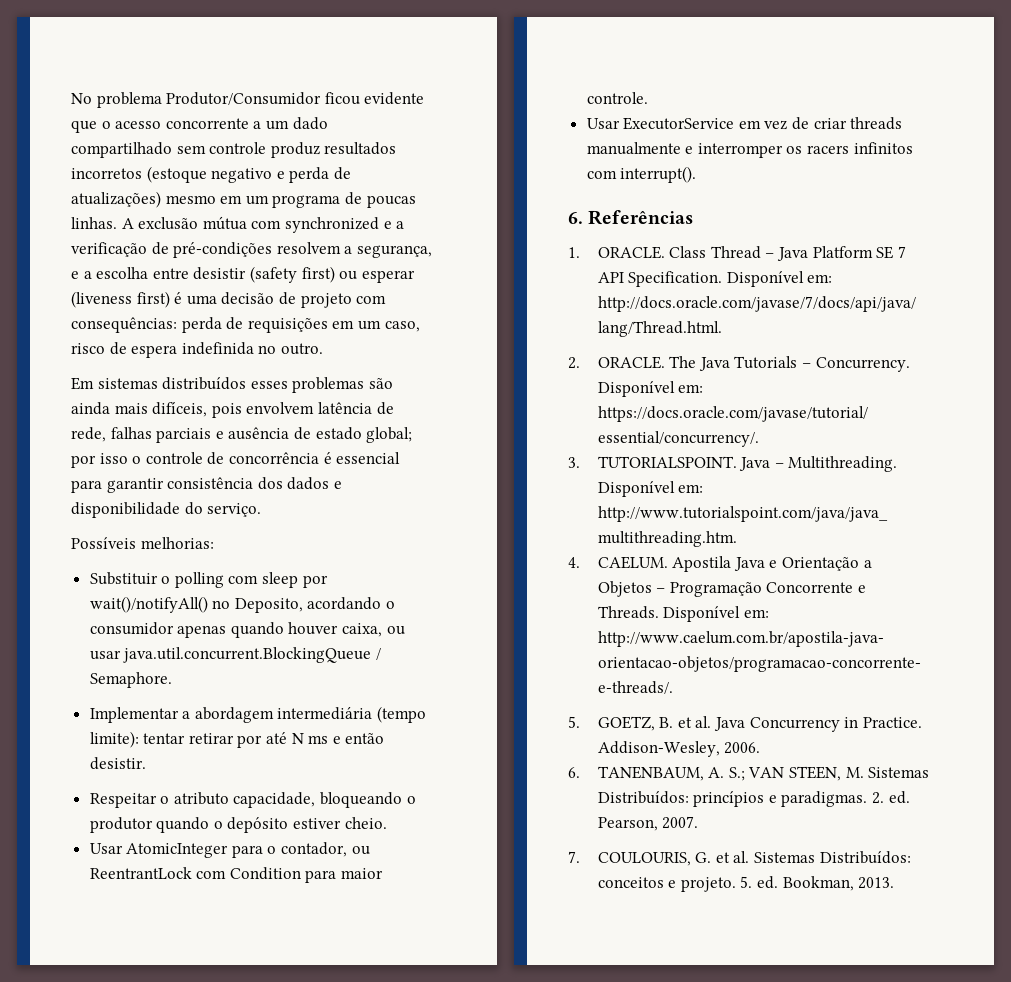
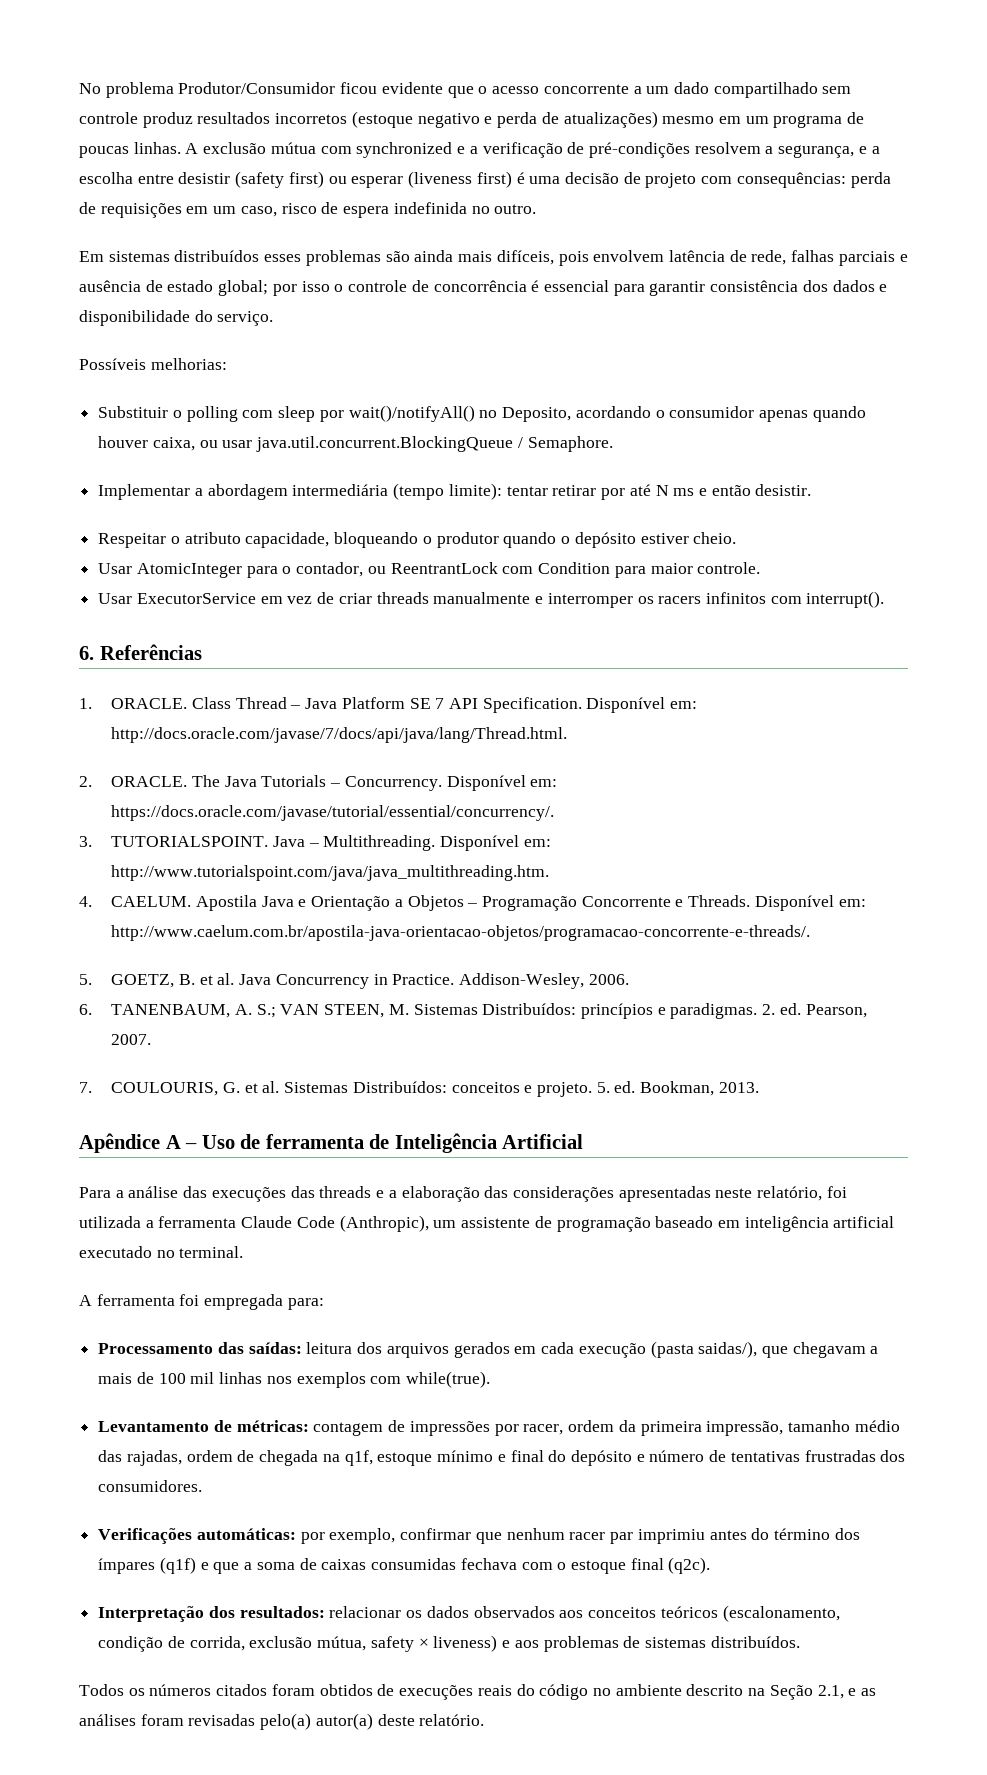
+ Apêndice A – Uso de ferramenta de Inteligência Artificial
+ Para a análise das execuções das threads e a elaboração das considerações apresentadas neste relatório, foi utilizada a ferramenta Claude Code (Anthropic), um assistente de programação baseado em inteligência artificial executado no terminal.
+ A ferramenta foi empregada para:
+ Processamento das saídas: leitura dos arquivos gerados em cada execução (pasta saidas/), que chegavam a mais de 100 mil linhas nos exemplos com while(true).
+ Levantamento de métricas: contagem de impressões por racer, ordem da primeira impressão, tamanho médio das rajadas, ordem de chegada na q1f, estoque mínimo e final do depósito e número de tentativas frustradas dos consumidores.
+ Verificações automáticas: por exemplo, confirmar que nenhum racer par imprimiu antes do término dos ímpares (q1f) e que a soma de caixas consumidas fechava com o estoque final (q2c).
+ Interpretação dos resultados: relacionar os dados observados aos conceitos teóricos (escalonamento, condição de corrida, exclusão mútua, safety × liveness) e aos problemas de sistemas distribuídos.
+ Todos os números citados foram obtidos de execuções reais do código no ambiente descrito na Seção 2.1, e as análises foram revisadas pelo(a) autor(a) deste relatório.

